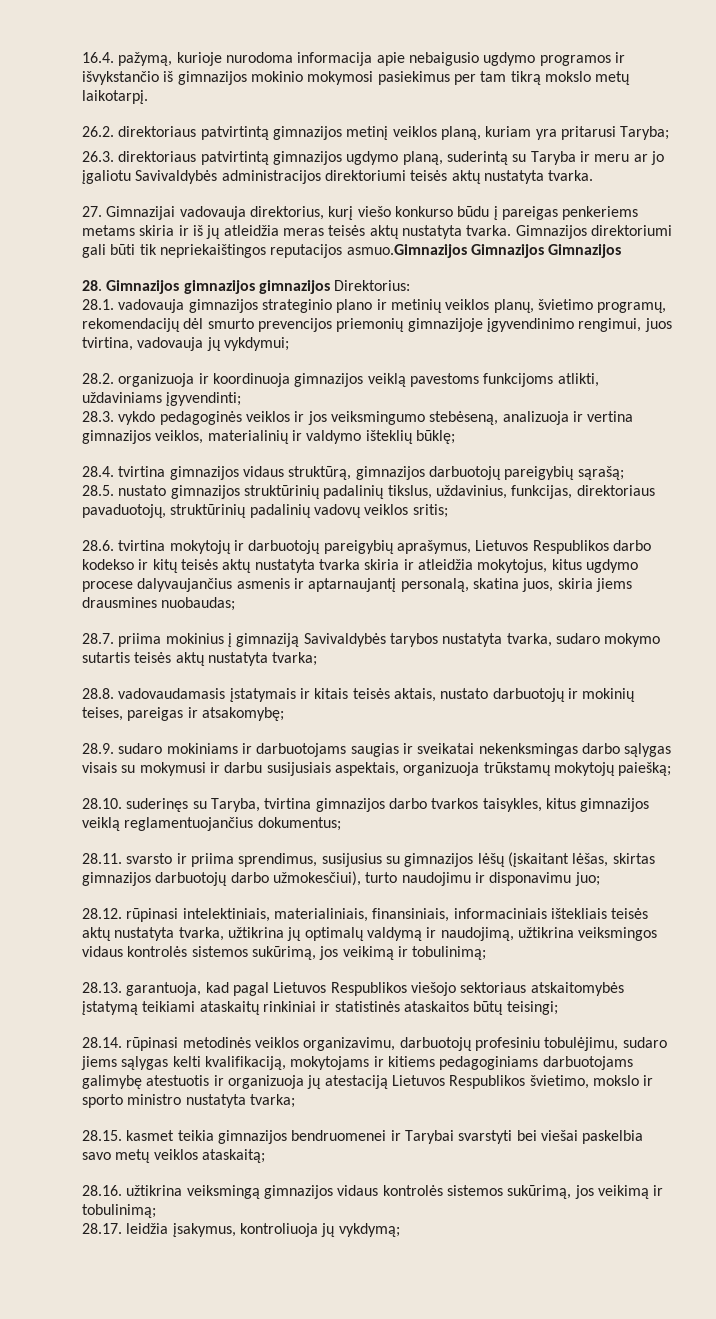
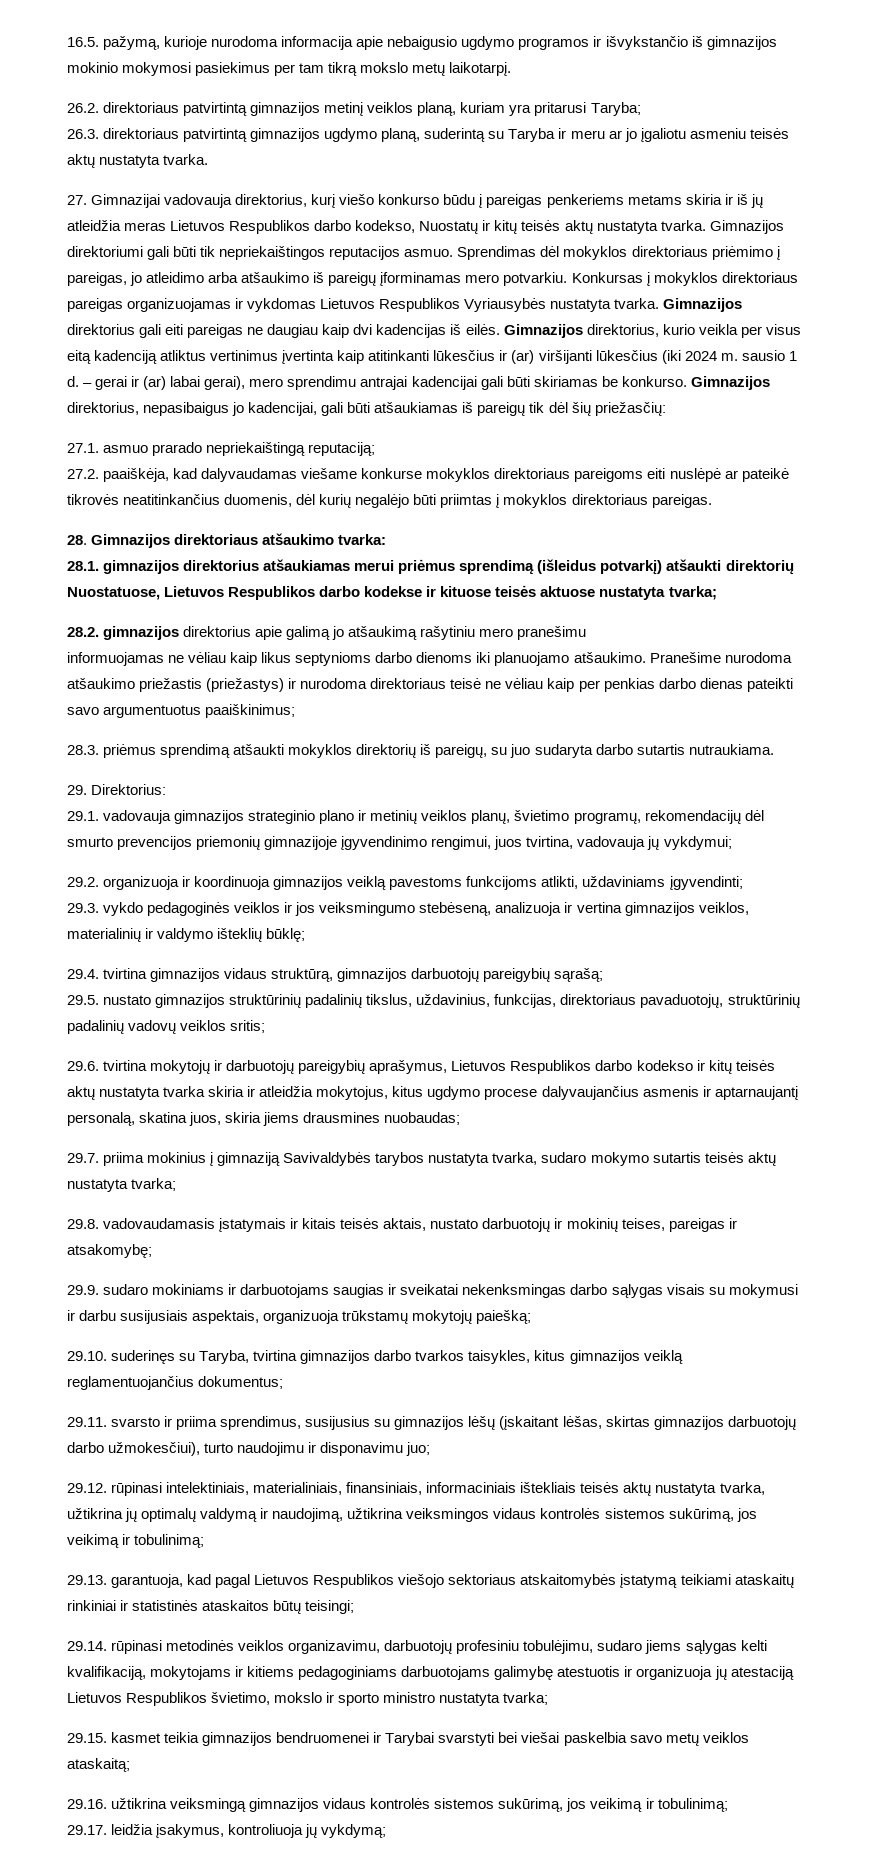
- 16.4. pažymą, kurioje nurodoma informacija apie nebaigusio ugdymo programos ir išvykstančio iš gimnazijos mokinio mokymosi pasiekimus per tam tikrą mokslo metų laikotarpį.
+ 16.5. pažymą, kurioje nurodoma informacija apie nebaigusio ugdymo programos ir išvykstančio iš gimnazijos mokinio mokymosi pasiekimus per tam tikrą mokslo metų laikotarpį.
- 26.3. direktoriaus patvirtintą gimnazijos ugdymo planą, suderintą su Taryba ir meru ar jo įgaliotu Savivaldybės administracijos direktoriumi teisės aktų nustatyta tvarka.
+ 26.3. direktoriaus patvirtintą gimnazijos ugdymo planą, suderintą su Taryba ir meru ar jo įgaliotu asmeniu teisės aktų nustatyta tvarka.
- 27. Gimnazijai vadovauja direktorius, kurį viešo konkurso būdu į pareigas penkeriems metams skiria ir iš jų atleidžia meras teisės aktų nustatyta tvarka.
+ 27. Gimnazijai vadovauja direktorius, kurį viešo konkurso būdu į pareigas penkeriems metams skiria ir iš jų atleidžia meras Lietuvos Respublikos darbo kodekso, Nuostatų ir kitų teisės aktų nustatyta tvarka.
- Gimnazijos direktoriumi gali būti tik nepriekaištingos reputacijos asmuo.Gimnazijos Gimnazijos Gimnazijos
- 28. Gimnazijos gimnazijos gimnazijos Direktorius:
+ Gimnazijos direktoriumi gali būti tik nepriekaištingos reputacijos asmuo. Sprendimas dėl mokyklos direktoriaus priėmimo į pareigas, jo atleidimo arba atšaukimo iš pareigų įforminamas mero potvarkiu. Konkursas į mokyklos direktoriaus pareigas organizuojamas ir vykdomas Lietuvos Respublikos Vyriausybės nustatyta tvarka. Gimnazijos direktorius gali eiti pareigas ne daugiau kaip dvi kadencijas iš eilės. Gimnazijos direktorius, kurio veikla per visus eitą kadenciją atliktus vertinimus įvertinta kaip atitinkanti lūkesčius ir (ar) viršijanti lūkesčius (iki 2024 m. sausio 1 d. – gerai ir (ar) labai gerai), mero sprendimu antrajai kadencijai gali būti skiriamas be konkurso. Gimnazijos direktorius, nepasibaigus jo kadencijai, gali būti atšaukiamas iš pareigų tik dėl šių priežasčių:
+ 27.1. asmuo prarado nepriekaištingą reputaciją;
+ 27.2. paaiškėja, kad dalyvaudamas viešame konkurse mokyklos direktoriaus pareigoms eiti nuslėpė ar pateikė tikrovės neatitinkančius duomenis, dėl kurių negalėjo būti priimtas į mokyklos direktoriaus pareigas.
+ 28. Gimnazijos direktoriaus atšaukimo tvarka:
+ 28.1. gimnazijos direktorius atšaukiamas merui priėmus sprendimą (išleidus potvarkį) atšaukti direktorių Nuostatuose, Lietuvos Respublikos darbo kodekse ir kituose teisės aktuose nustatyta tvarka;
+ 28.2. gimnazijos direktorius apie galimą jo atšaukimą rašytiniu mero pranešimu
+ informuojamas ne vėliau kaip likus septynioms darbo dienoms iki planuojamo atšaukimo. Pranešime nurodoma atšaukimo priežastis (priežastys) ir nurodoma direktoriaus teisė ne vėliau kaip per penkias darbo dienas pateikti savo argumentuotus paaiškinimus;
+ 28.3. priėmus sprendimą atšaukti mokyklos direktorių iš pareigų, su juo sudaryta darbo sutartis nutraukiama.
+ 29. Direktorius:
- 28.1. vadovauja gimnazijos strateginio plano ir metinių veiklos planų, švietimo programų, rekomendacijų dėl smurto prevencijos priemonių gimnazijoje įgyvendinimo rengimui, juos tvirtina, vadovauja jų vykdymui;
+ 29.1. vadovauja gimnazijos strateginio plano ir metinių veiklos planų, švietimo programų, rekomendacijų dėl smurto prevencijos priemonių gimnazijoje įgyvendinimo rengimui, juos tvirtina, vadovauja jų vykdymui;
- 28.2. organizuoja ir koordinuoja gimnazijos veiklą pavestoms funkcijoms atlikti, uždaviniams įgyvendinti;
+ 29.2. organizuoja ir koordinuoja gimnazijos veiklą pavestoms funkcijoms atlikti, uždaviniams įgyvendinti;
- 28.3. vykdo pedagoginės veiklos ir jos veiksmingumo stebėseną, analizuoja ir vertina gimnazijos veiklos, materialinių ir valdymo išteklių būklę;
+ 29.3. vykdo pedagoginės veiklos ir jos veiksmingumo stebėseną, analizuoja ir vertina gimnazijos veiklos, materialinių ir valdymo išteklių būklę;
- 28.4. tvirtina gimnazijos vidaus struktūrą, gimnazijos darbuotojų pareigybių sąrašą;
+ 29.4. tvirtina gimnazijos vidaus struktūrą, gimnazijos darbuotojų pareigybių sąrašą;
- 28.5. nustato gimnazijos struktūrinių padalinių tikslus, uždavinius, funkcijas, direktoriaus pavaduotojų, struktūrinių padalinių vadovų veiklos sritis;
+ 29.5. nustato gimnazijos struktūrinių padalinių tikslus, uždavinius, funkcijas, direktoriaus pavaduotojų, struktūrinių padalinių vadovų veiklos sritis;
- 28.6. tvirtina mokytojų ir darbuotojų pareigybių aprašymus, Lietuvos Respublikos darbo kodekso ir kitų teisės aktų nustatyta tvarka skiria ir atleidžia mokytojus, kitus ugdymo procese dalyvaujančius asmenis ir aptarnaujantį personalą, skatina juos, skiria jiems drausmines nuobaudas;
+ 29.6. tvirtina mokytojų ir darbuotojų pareigybių aprašymus, Lietuvos Respublikos darbo kodekso ir kitų teisės aktų nustatyta tvarka skiria ir atleidžia mokytojus, kitus ugdymo procese dalyvaujančius asmenis ir aptarnaujantį personalą, skatina juos, skiria jiems drausmines nuobaudas;
- 28.7. priima mokinius į gimnaziją Savivaldybės tarybos nustatyta tvarka, sudaro mokymo sutartis teisės aktų nustatyta tvarka;
+ 29.7. priima mokinius į gimnaziją Savivaldybės tarybos nustatyta tvarka, sudaro mokymo sutartis teisės aktų nustatyta tvarka;
- 28.8. vadovaudamasis įstatymais ir kitais teisės aktais, nustato darbuotojų ir mokinių teises, pareigas ir atsakomybę;
+ 29.8. vadovaudamasis įstatymais ir kitais teisės aktais, nustato darbuotojų ir mokinių teises, pareigas ir atsakomybę;
- 28.9. sudaro mokiniams ir darbuotojams saugias ir sveikatai nekenksmingas darbo sąlygas visais su mokymusi ir darbu susijusiais aspektais, organizuoja trūkstamų mokytojų paiešką;
+ 29.9. sudaro mokiniams ir darbuotojams saugias ir sveikatai nekenksmingas darbo sąlygas visais su mokymusi ir darbu susijusiais aspektais, organizuoja trūkstamų mokytojų paiešką;
- 28.10. suderinęs su Taryba, tvirtina gimnazijos darbo tvarkos taisykles, kitus gimnazijos veiklą reglamentuojančius dokumentus;
+ 29.10. suderinęs su Taryba, tvirtina gimnazijos darbo tvarkos taisykles, kitus gimnazijos veiklą reglamentuojančius dokumentus;
- 28.11. svarsto ir priima sprendimus, susijusius su gimnazijos lėšų (įskaitant lėšas, skirtas gimnazijos darbuotojų darbo užmokesčiui), turto naudojimu ir disponavimu juo;
+ 29.11. svarsto ir priima sprendimus, susijusius su gimnazijos lėšų (įskaitant lėšas, skirtas gimnazijos darbuotojų darbo užmokesčiui), turto naudojimu ir disponavimu juo;
- 28.12. rūpinasi intelektiniais, materialiniais, finansiniais, informaciniais ištekliais teisės aktų nustatyta tvarka, užtikrina jų optimalų valdymą ir naudojimą, užtikrina veiksmingos vidaus kontrolės sistemos sukūrimą, jos veikimą ir tobulinimą;
+ 29.12. rūpinasi intelektiniais, materialiniais, finansiniais, informaciniais ištekliais teisės aktų nustatyta tvarka, užtikrina jų optimalų valdymą ir naudojimą, užtikrina veiksmingos vidaus kontrolės sistemos sukūrimą, jos veikimą ir tobulinimą;
- 28.13. garantuoja, kad pagal Lietuvos Respublikos viešojo sektoriaus atskaitomybės įstatymą teikiami ataskaitų rinkiniai ir statistinės ataskaitos būtų teisingi;
+ 29.13. garantuoja, kad pagal Lietuvos Respublikos viešojo sektoriaus atskaitomybės įstatymą teikiami ataskaitų rinkiniai ir statistinės ataskaitos būtų teisingi;
- 28.14. rūpinasi metodinės veiklos organizavimu, darbuotojų profesiniu tobulėjimu, sudaro jiems sąlygas kelti kvalifikaciją, mokytojams ir kitiems pedagoginiams darbuotojams galimybę atestuotis ir organizuoja jų atestaciją Lietuvos Respublikos švietimo, mokslo ir sporto ministro nustatyta tvarka;
+ 29.14. rūpinasi metodinės veiklos organizavimu, darbuotojų profesiniu tobulėjimu, sudaro jiems sąlygas kelti kvalifikaciją, mokytojams ir kitiems pedagoginiams darbuotojams galimybę atestuotis ir organizuoja jų atestaciją Lietuvos Respublikos švietimo, mokslo ir sporto ministro nustatyta tvarka;
- 28.15. kasmet teikia gimnazijos bendruomenei ir Tarybai svarstyti bei viešai paskelbia savo metų veiklos ataskaitą;
+ 29.15. kasmet teikia gimnazijos bendruomenei ir Tarybai svarstyti bei viešai paskelbia savo metų veiklos ataskaitą;
- 28.16. užtikrina veiksmingą gimnazijos vidaus kontrolės sistemos sukūrimą, jos veikimą ir tobulinimą;
+ 29.16. užtikrina veiksmingą gimnazijos vidaus kontrolės sistemos sukūrimą, jos veikimą ir tobulinimą;
- 28.17. leidžia įsakymus, kontroliuoja jų vykdymą;
+ 29.17. leidžia įsakymus, kontroliuoja jų vykdymą;

